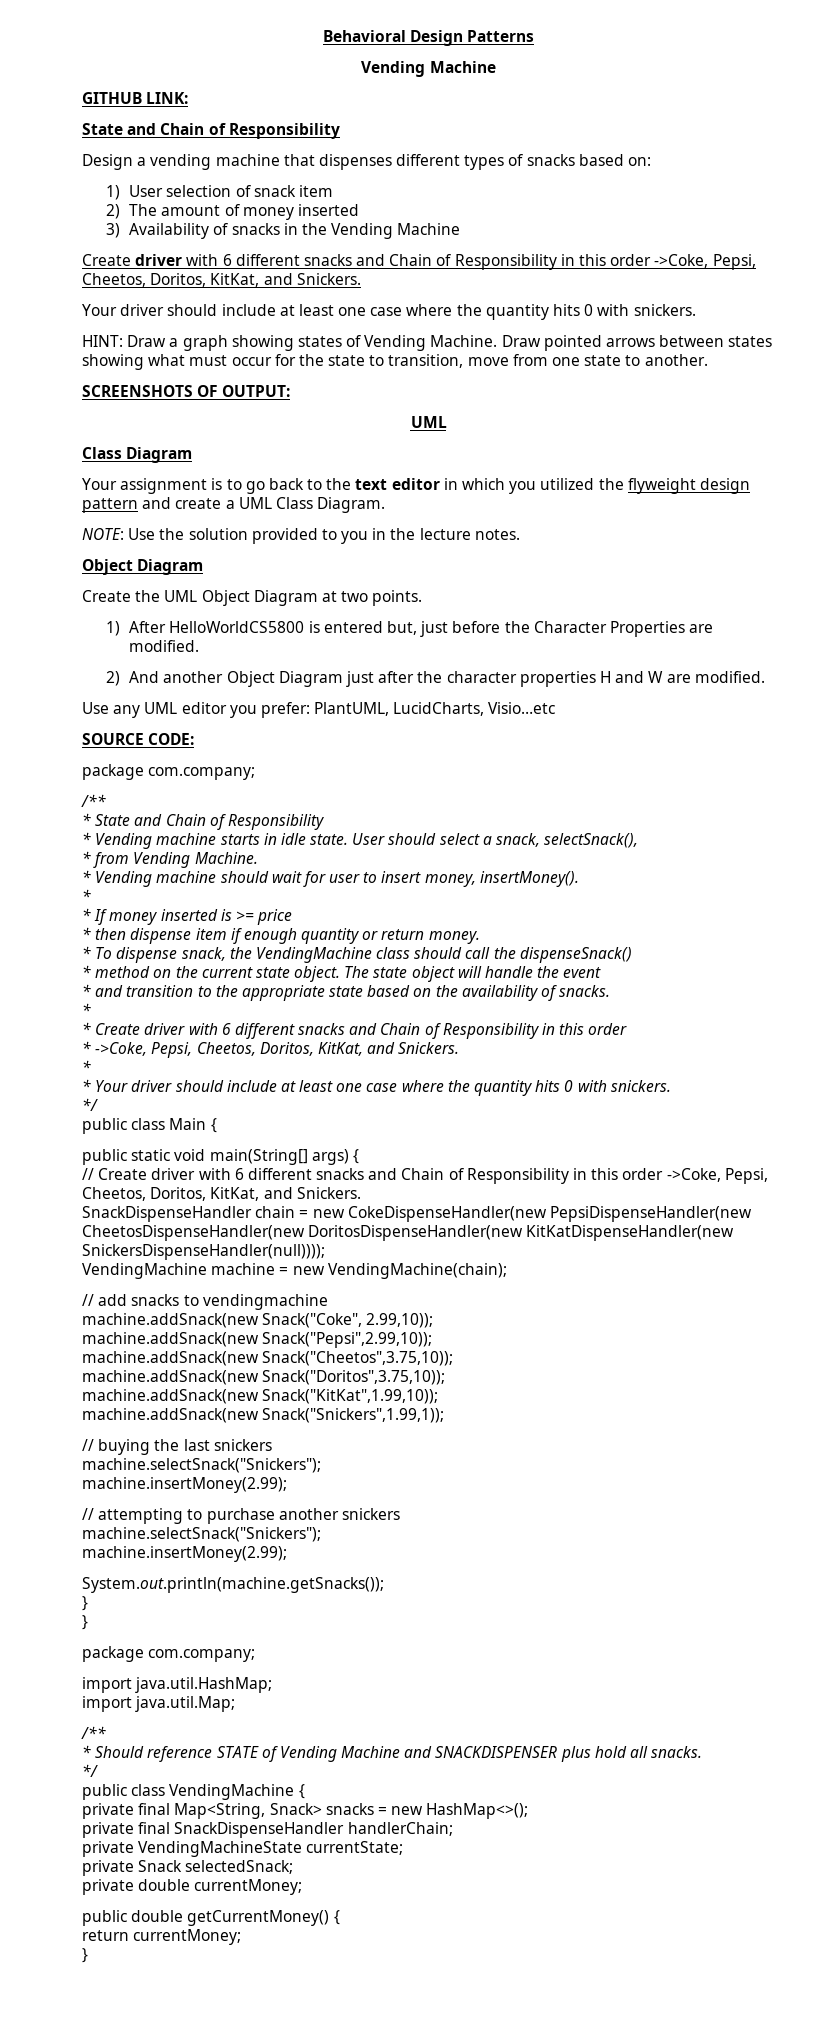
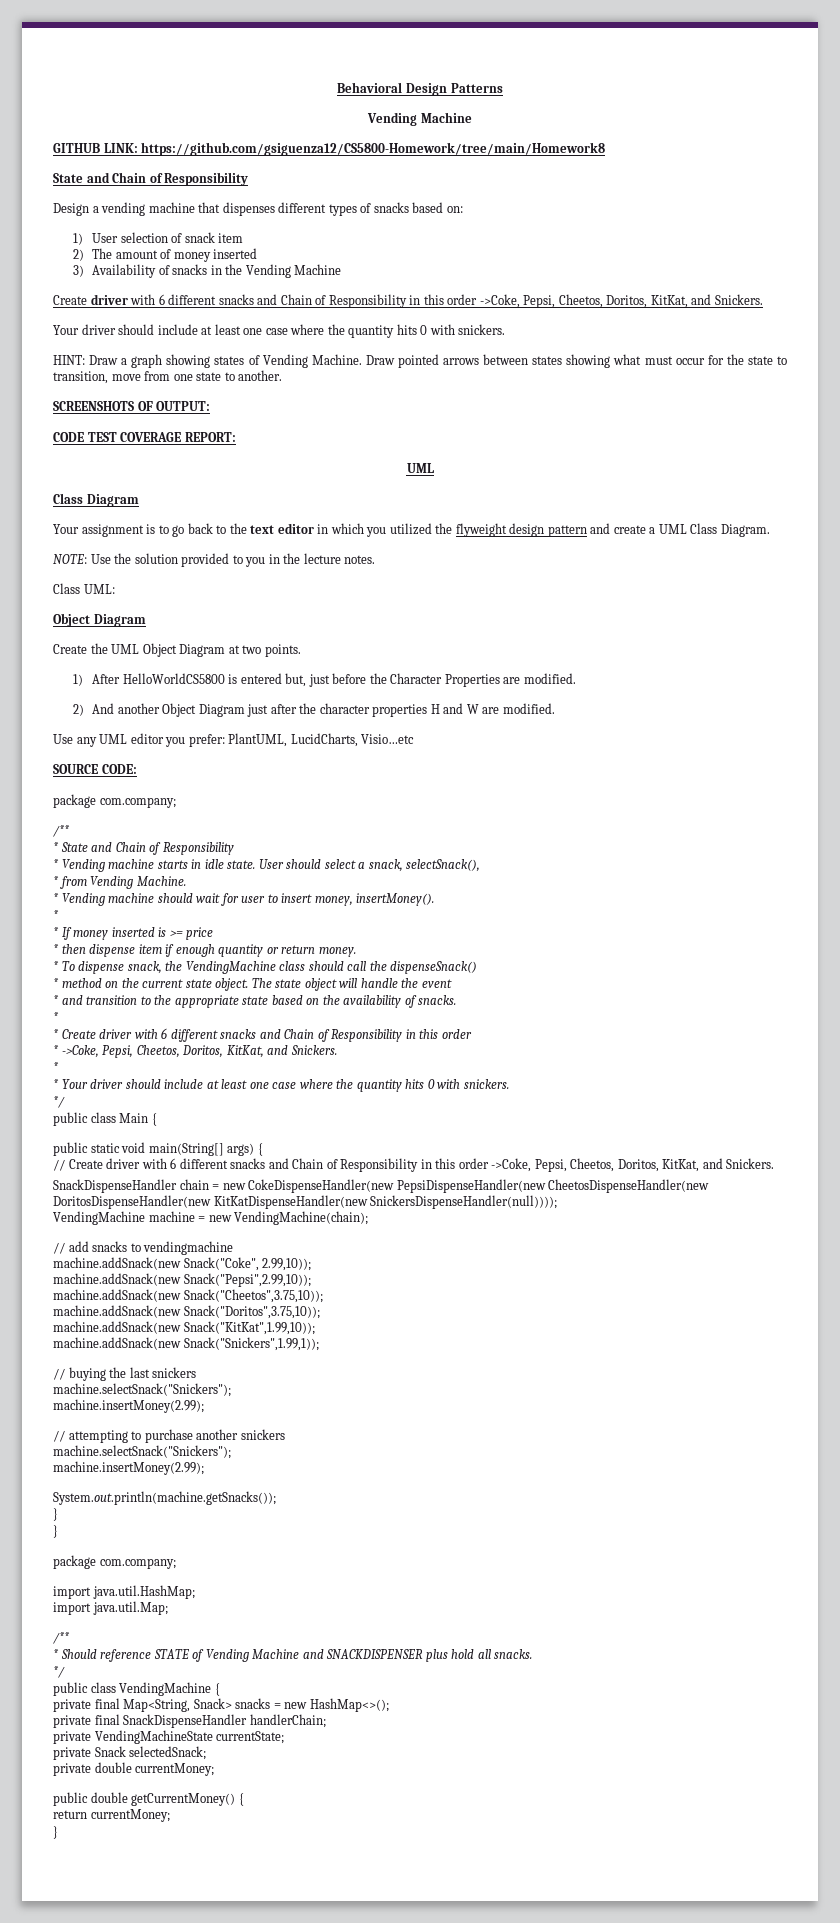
- GITHUB LINK:
+ GITHUB LINK: https://github.com/gsiguenza12/CS5800-Homework/tree/main/Homework8
+ CODE TEST COVERAGE REPORT:
+ Class UML:

